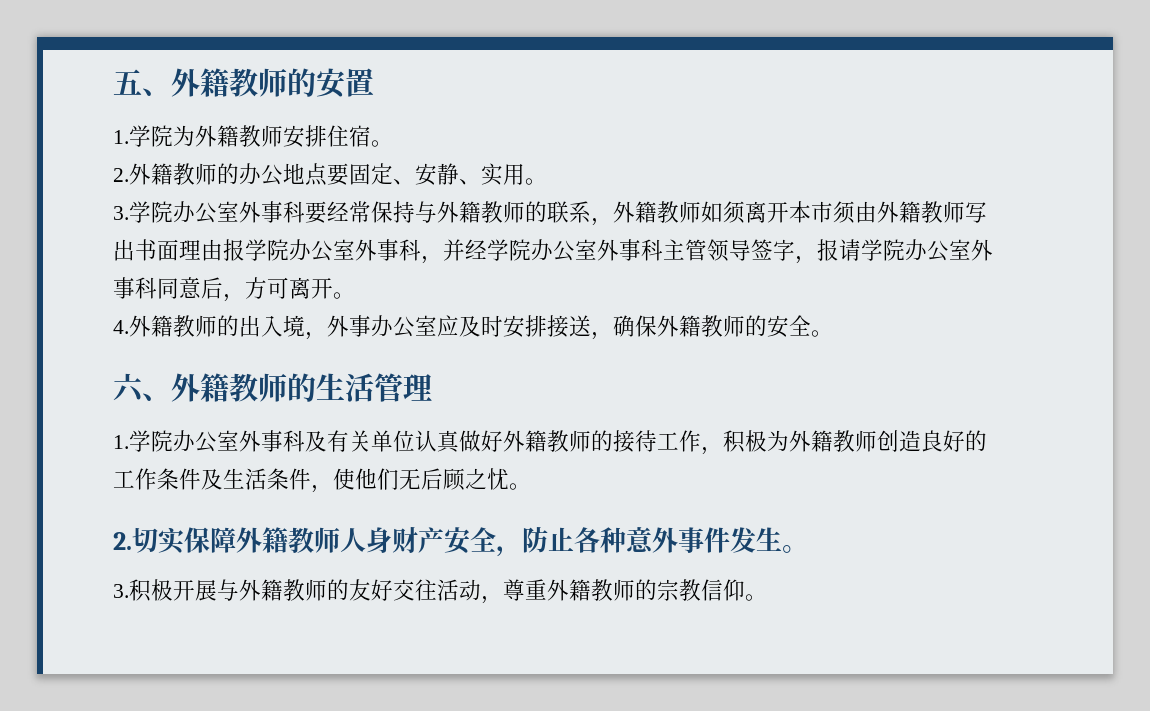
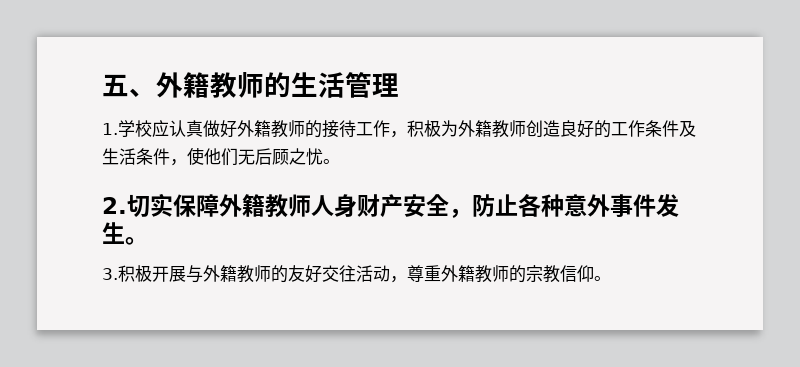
- 五、外籍教师的安置
- 1.学院为外籍教师安排住宿。
- 2.外籍教师的办公地点要固定、安静、实用。
- 3.学院办公室外事科要经常保持与外籍教师的联系，外籍教师如须离开本市须由外籍教师写出书面理由报学院办公室外事科，并经学院办公室外事科主管领导签字，报请学院办公室外事科同意后，方可离开。
- 4.外籍教师的出入境，外事办公室应及时安排接送，确保外籍教师的安全。
- 六、外籍教师的生活管理
- 1.学院办公室外事科及有关单位认真做好外籍教师的接待工作，积极为外籍教师创造良好的工作条件及生活条件，使他们无后顾之忧。
+ 五、外籍教师的生活管理
+ 1.学校应认真做好外籍教师的接待工作，积极为外籍教师创造良好的工作条件及生活条件，使他们无后顾之忧。

